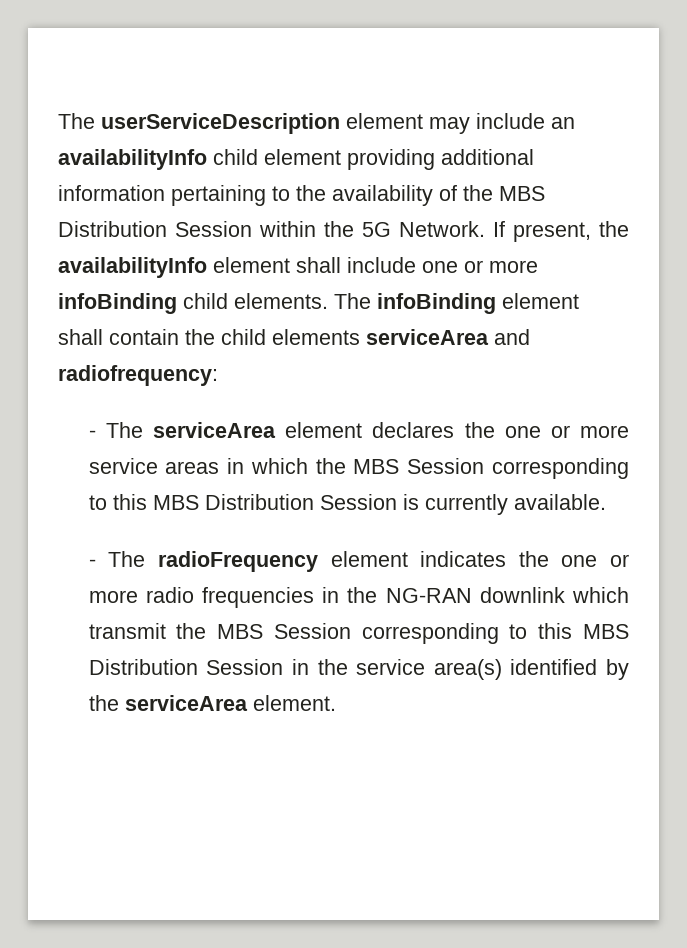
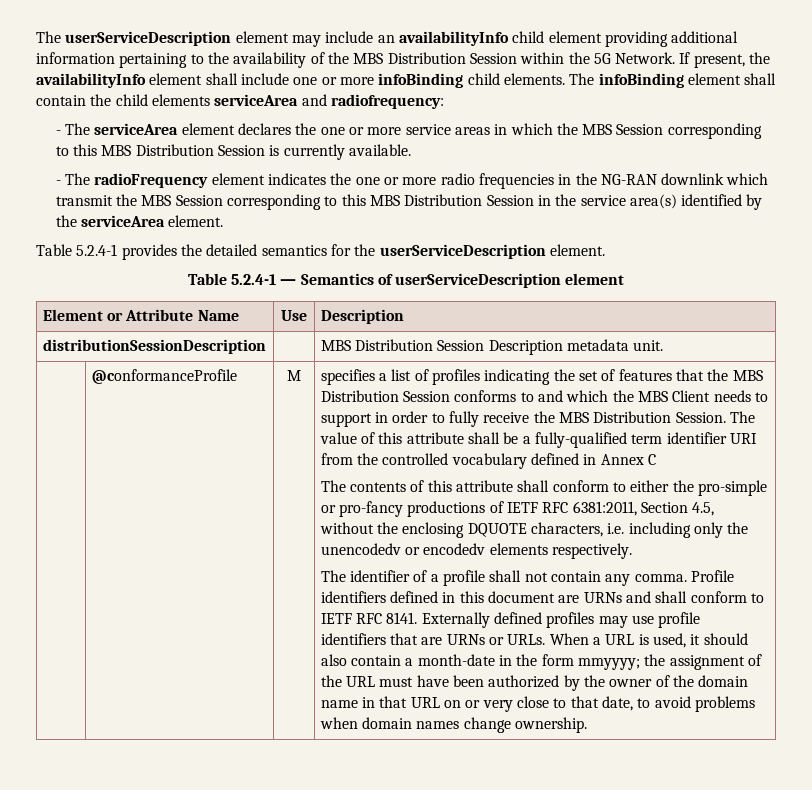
+ Table 5.2.4-1 provides the detailed semantics for the userServiceDescription element.
+ Table 5.2.4-1 — Semantics of userServiceDescription element
+ Element or Attribute Name | Use | Description
+ distributionSessionDescription | | MBS Distribution Session Description metadata unit.
+ | @conformanceProfile | M | specifies a list of profiles indicating the set of features that the MBS Distribution Session conforms to and which the MBS Client needs to support in order to fully receive the MBS Distribution Session. The value of this attribute shall be a fully-qualified term identifier URI from the controlled vocabulary defined in Annex C
+ The contents of this attribute shall conform to either the pro-simple or pro-fancy productions of IETF RFC 6381:2011, Section 4.5, without the enclosing DQUOTE characters, i.e. including only the unencodedv or encodedv elements respectively.
+ The identifier of a profile shall not contain any comma. Profile identifiers defined in this document are URNs and shall conform to IETF RFC 8141. Externally defined profiles may use profile identifiers that are URNs or URLs. When a URL is used, it should also contain a month-date in the form mmyyyy; the assignment of the URL must have been authorized by the owner of the domain name in that URL on or very close to that date, to avoid problems when domain names change ownership.

